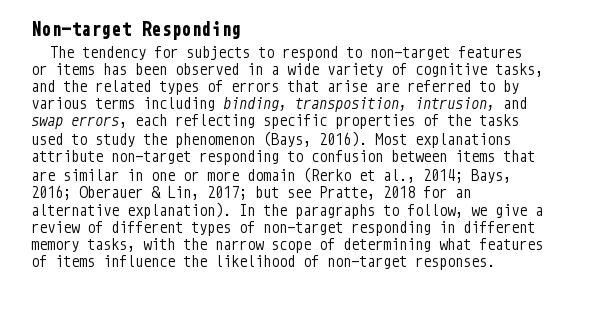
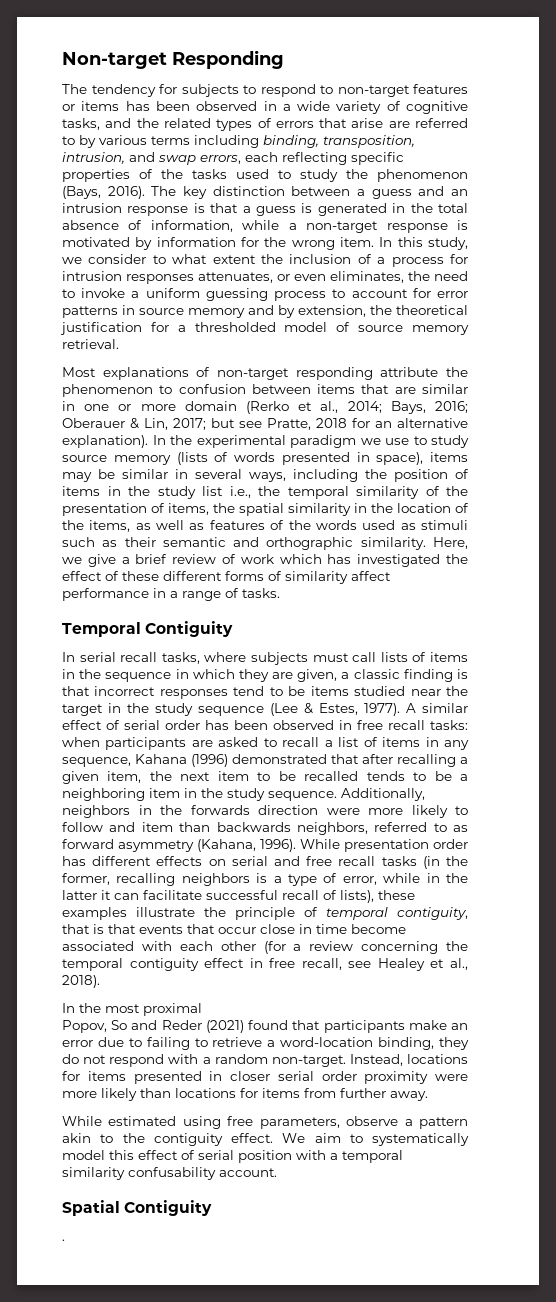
- The tendency for subjects to respond to non-target features or items has been observed in a wide variety of cognitive tasks, and the related types of errors that arise are referred to by various terms including binding, transposition, intrusion, and swap errors, each reflecting specific properties of the tasks used to study the phenomenon (Bays, 2016). Most explanations attribute non-target responding to confusion between items that are similar in one or more domain (Rerko et al., 2014;
+ The tendency for subjects to respond to non-target features or items has been observed in a wide variety of cognitive tasks, and the related types of errors that arise are referred to by various terms including binding, transposition, intrusion, and swap errors, each reflecting specific properties of the tasks used to study the phenomenon (Bays, 2016). The key distinction between a guess and an intrusion response is that a guess is generated in the total absence of information, while a non-target response is motivated by information for the wrong item. In this study, we consider to what extent the inclusion of a process for intrusion responses attenuates, or even eliminates, the need to invoke a uniform guessing process to account for error patterns in source memory and by extension, the theoretical justification for a thresholded model of source memory retrieval.
+ Most explanations of non-target responding attribute the phenomenon to confusion between items that are similar in one or more domain (Rerko et al., 2014;
- In the paragraphs to follow, we give a review of different types of non-target responding in different memory tasks, with the narrow scope of determining what features of items influence the likelihood of non-target responses.
+ In the experimental paradigm we use to study source memory (lists of words presented in space), items may be similar in several ways, including the position of items in the study list i.e., the temporal similarity of the presentation of items, the spatial similarity in the location of the items, as well as features of the words used as stimuli such as their semantic and orthographic similarity. Here, we give a brief review of work which has investigated the effect of these different forms of similarity affect performance in a range of tasks.
+ Temporal Contiguity
+ In serial recall tasks, where subjects must call lists of items in the sequence in which they are given, a classic finding is that incorrect responses tend to be items studied near the target in the study sequence (Lee & Estes, 1977). A similar effect of serial order has been observed in free recall tasks: when participants are asked to recall a list of items in any sequence, Kahana (1996) demonstrated that after recalling a given item, the next item to be recalled tends to be a neighboring item in the study sequence. Additionally, neighbors in the forwards direction were more likely to follow and item than backwards neighbors, referred to as forward asymmetry (Kahana, 1996). While presentation order has different effects on serial and free recall tasks (in the former, recalling neighbors is a type of error, while in the latter it can facilitate successful recall of lists), these examples illustrate the principle of temporal contiguity, that is that events that occur close in time become associated with each other (for a review concerning the temporal contiguity effect in free recall, see Healey et al., 2018).
+ In the most proximal
+ Popov, So and Reder (2021) found that participants make an error due to failing to retrieve a word-location binding, they do not respond with a random non-target. Instead, locations for items presented in closer serial order proximity were more likely than locations for items from further away.
+ While estimated using free parameters, observe a pattern akin to the contiguity effect. We aim to systematically model this effect of serial position with a temporal similarity confusability account.
+ Spatial Contiguity
+ .

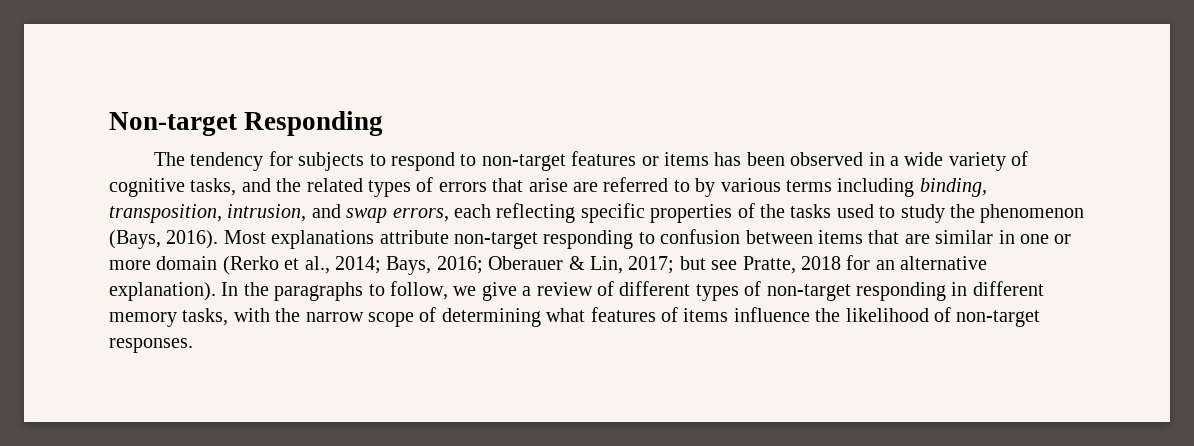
- The tendency for subjects to respond to non-target features or items has been observed in a wide variety of cognitive tasks, and the related types of errors that arise are referred to by various terms including binding, transposition, intrusion, and swap errors, each reflecting specific properties of the tasks used to study the phenomenon (Bays, 2016). The key distinction between a guess and an intrusion response is that a guess is generated in the total absence of information, while a non-target response is motivated by information for the wrong item. In this study, we consider to what extent the inclusion of a process for intrusion responses attenuates, or even eliminates, the need to invoke a uniform guessing process to account for error patterns in source memory and by extension, the theoretical justification for a thresholded model of source memory retrieval.
- Most explanations of non-target responding attribute the phenomenon to confusion between items that are similar in one or more domain (Rerko et al., 2014;
+ The tendency for subjects to respond to non-target features or items has been observed in a wide variety of cognitive tasks, and the related types of errors that arise are referred to by various terms including binding, transposition, intrusion, and swap errors, each reflecting specific properties of the tasks used to study the phenomenon (Bays, 2016). Most explanations attribute non-target responding to confusion between items that are similar in one or more domain (Rerko et al., 2014;
- In the experimental paradigm we use to study source memory (lists of words presented in space), items may be similar in several ways, including the position of items in the study list i.e., the temporal similarity of the presentation of items, the spatial similarity in the location of the items, as well as features of the words used as stimuli such as their semantic and orthographic similarity. Here, we give a brief review of work which has investigated the effect of these different forms of similarity affect performance in a range of tasks.
- Temporal Contiguity
- In serial recall tasks, where subjects must call lists of items in the sequence in which they are given, a classic finding is that incorrect responses tend to be items studied near the target in the study sequence (Lee & Estes, 1977). A similar effect of serial order has been observed in free recall tasks: when participants are asked to recall a list of items in any sequence, Kahana (1996) demonstrated that after recalling a given item, the next item to be recalled tends to be a neighboring item in the study sequence. Additionally, neighbors in the forwards direction were more likely to follow and item than backwards neighbors, referred to as forward asymmetry (Kahana, 1996). While presentation order has different effects on serial and free recall tasks (in the former, recalling neighbors is a type of error, while in the latter it can facilitate successful recall of lists), these examples illustrate the principle of temporal contiguity, that is that events that occur close in time become associated with each other (for a review concerning the temporal contiguity effect in free recall, see Healey et al., 2018).
- In the most proximal
- Popov, So and Reder (2021) found that participants make an error due to failing to retrieve a word-location binding, they do not respond with a random non-target. Instead, locations for items presented in closer serial order proximity were more likely than locations for items from further away.
- While estimated using free parameters, observe a pattern akin to the contiguity effect. We aim to systematically model this effect of serial position with a temporal similarity confusability account.
- Spatial Contiguity
- .
+ In the paragraphs to follow, we give a review of different types of non-target responding in different memory tasks, with the narrow scope of determining what features of items influence the likelihood of non-target responses.

